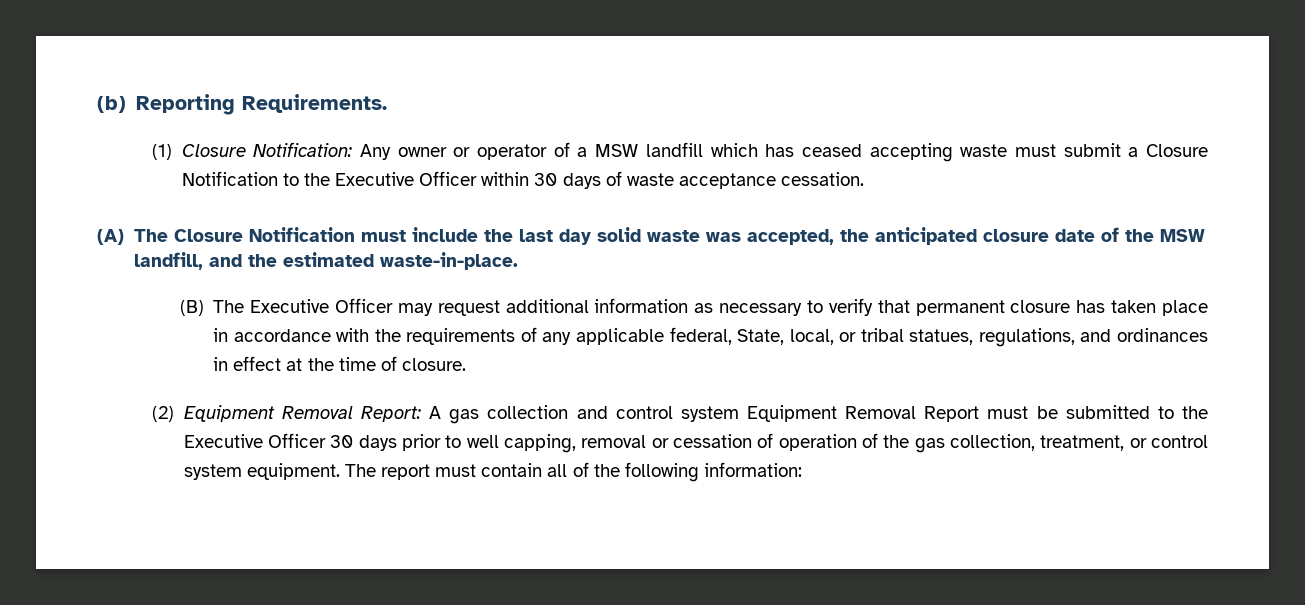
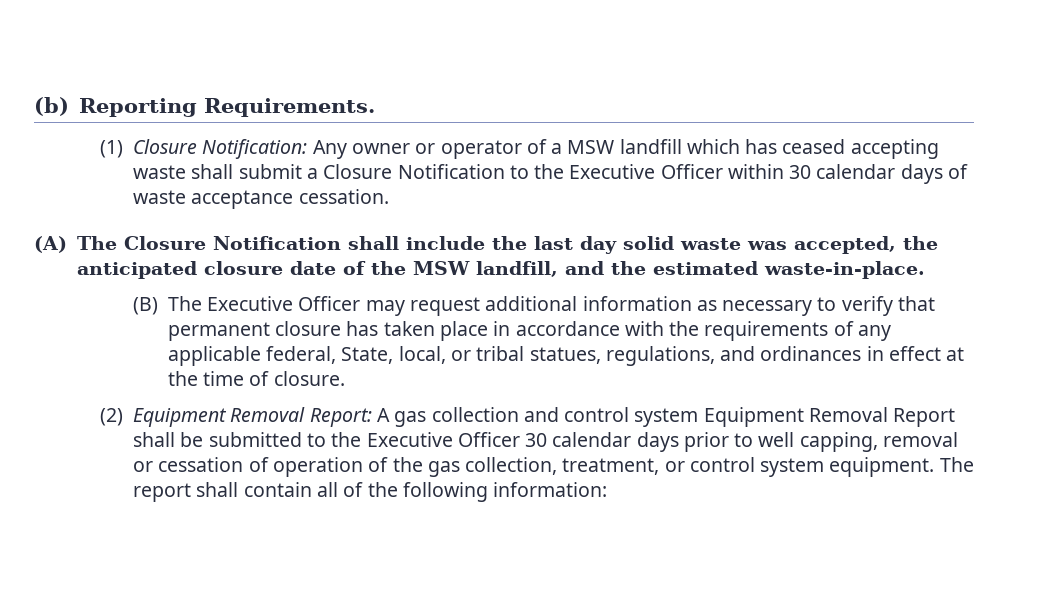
- (1) Closure Notification: Any owner or operator of a MSW landfill which has ceased accepting waste must submit a Closure Notification to the Executive Officer within 30 days of waste acceptance cessation.
+ (1) Closure Notification: Any owner or operator of a MSW landfill which has ceased accepting waste shall submit a Closure Notification to the Executive Officer within 30 calendar days of waste acceptance cessation.
- (A) The Closure Notification must include the last day solid waste was accepted, the anticipated closure date of the MSW landfill, and the estimated waste-in-place.
+ (A) The Closure Notification shall include the last day solid waste was accepted, the anticipated closure date of the MSW landfill, and the estimated waste-in-place.
- (2) Equipment Removal Report: A gas collection and control system Equipment Removal Report must be submitted to the Executive Officer 30 days prior to well capping, removal or cessation of operation of the gas collection, treatment, or control system equipment.
+ (2) Equipment Removal Report: A gas collection and control system Equipment Removal Report shall be submitted to the Executive Officer 30 calendar days prior to well capping, removal or cessation of operation of the gas collection, treatment, or control system equipment.
- The report must contain all of the following information:
+ The report shall contain all of the following information:

